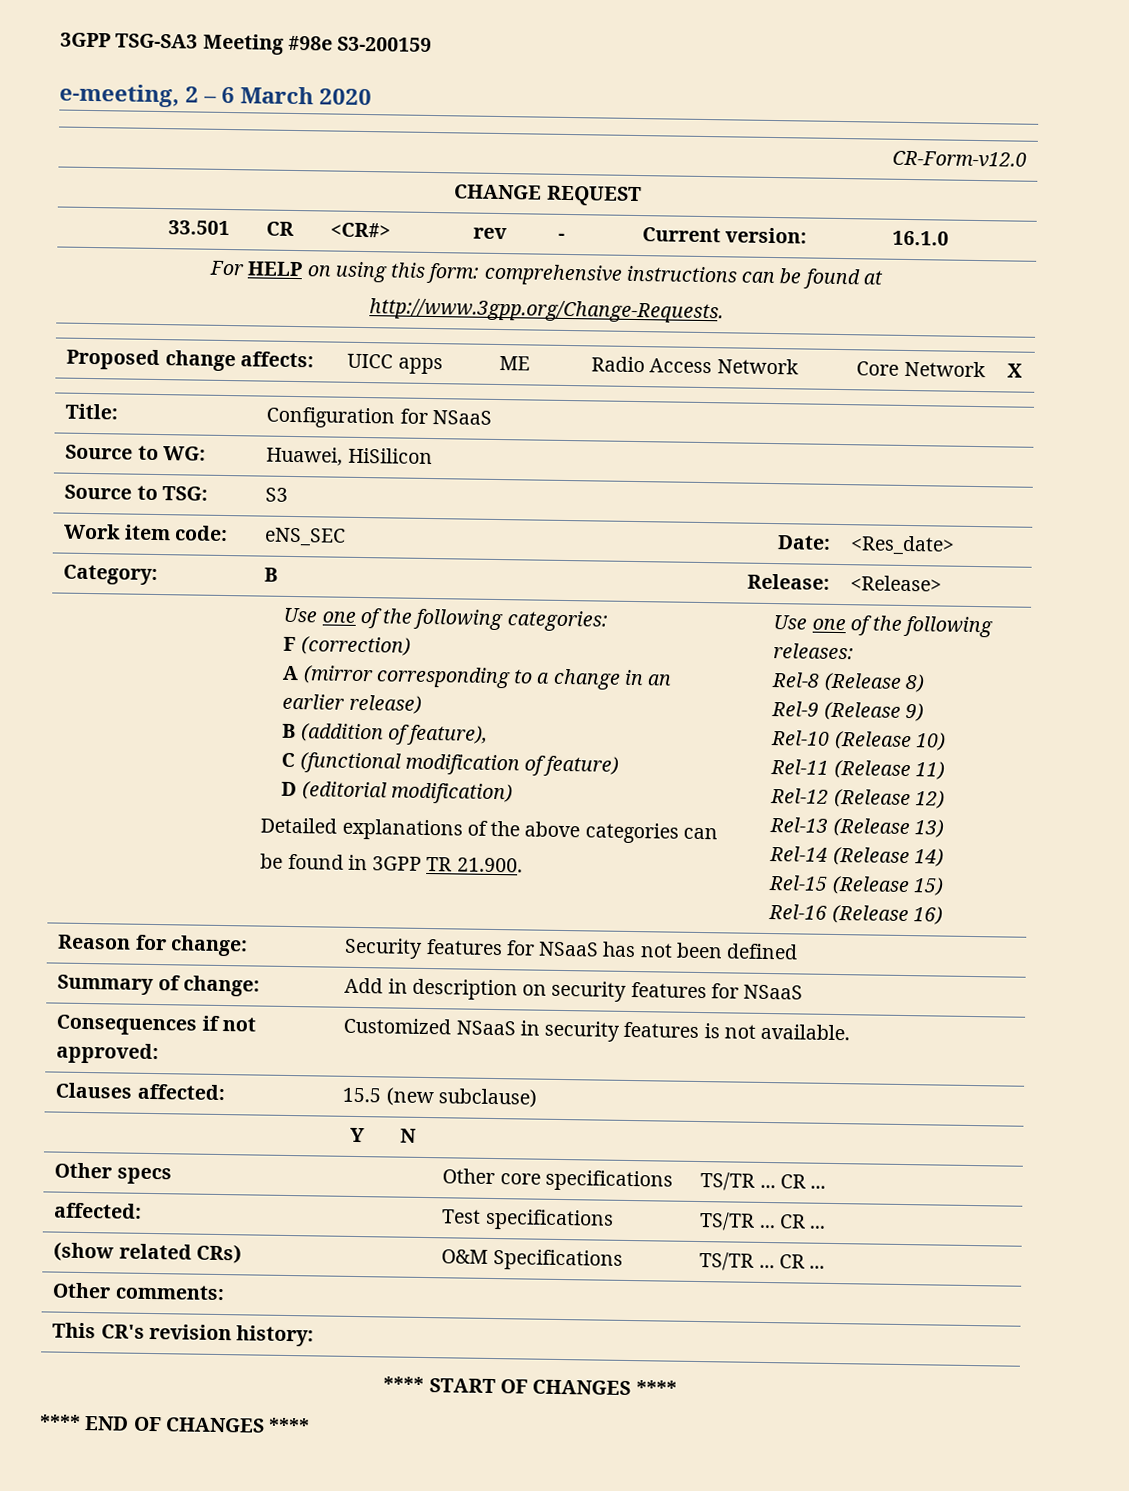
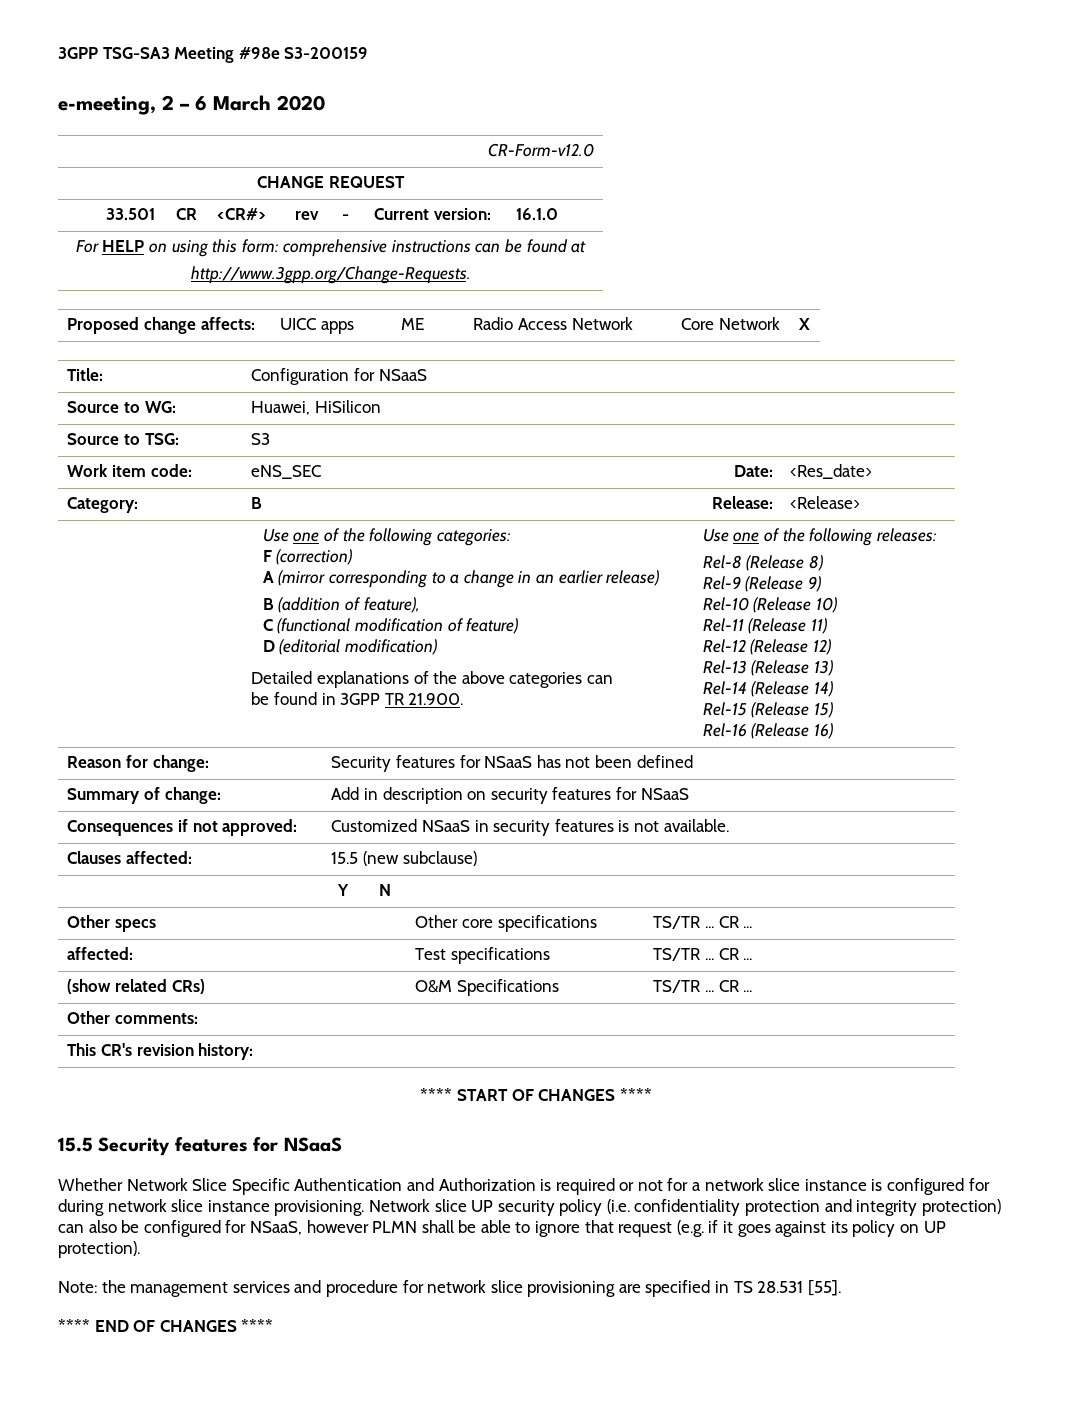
+ 15.5 Security features for NSaaS
+ Whether Network Slice Specific Authentication and Authorization is required or not for a network slice instance is configured for during network slice instance provisioning. Network slice UP security policy (i.e. confidentiality protection and integrity protection) can also be configured for NSaaS, however PLMN shall be able to ignore that request (e.g. if it goes against its policy on UP protection).
+ Note: the management services and procedure for network slice provisioning are specified in TS 28.531 [55].

